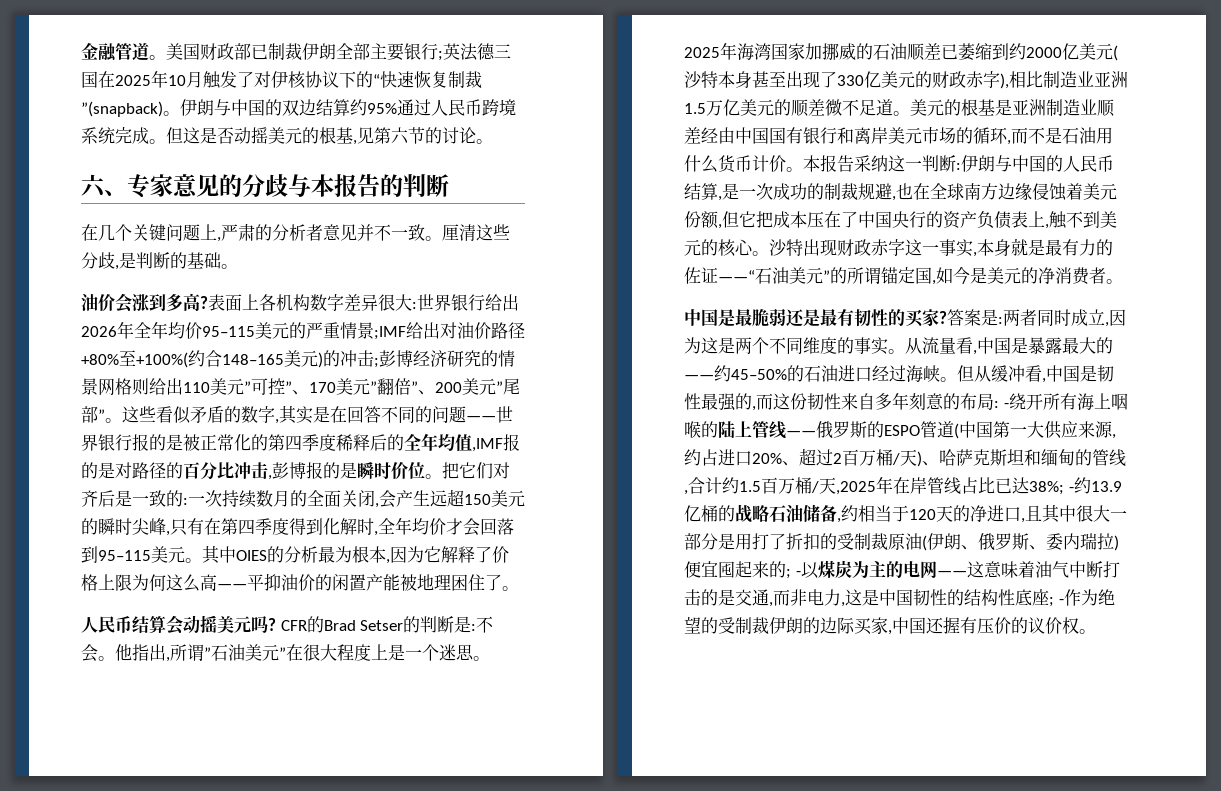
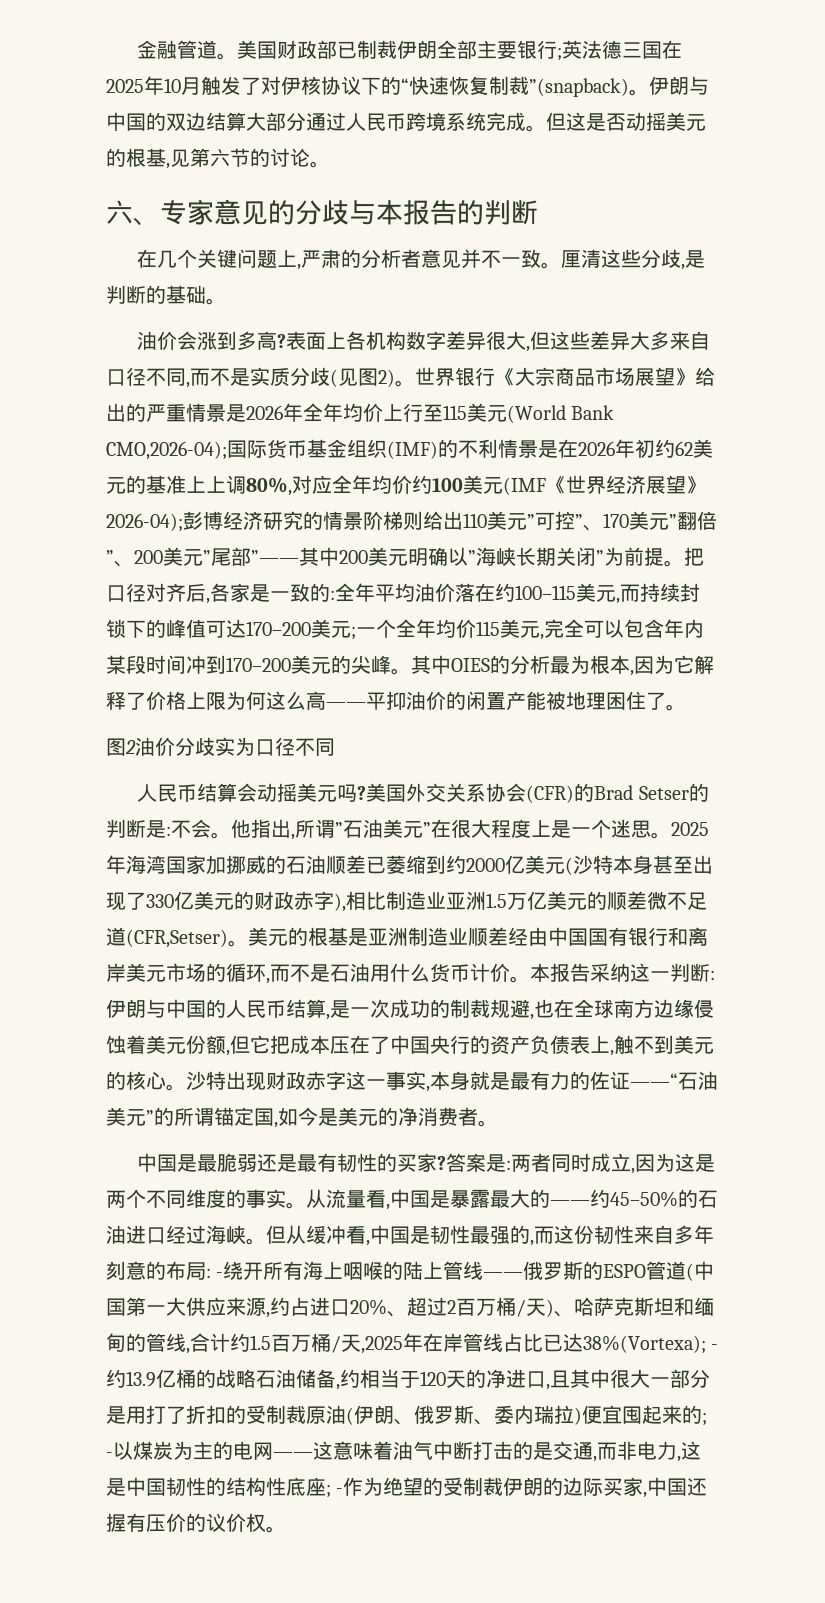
- 伊朗与中国的双边结算约95%通过人民币跨境系统完成。
+ 伊朗与中国的双边结算大部分通过人民币跨境系统完成。
- 表面上各机构数字差异很大:世界银行给出2026年全年均价95–115美元的严重情景;IMF给出对油价路径+80%至+100%(约合148–165美元)的冲击;彭博经济研究的情景网格则给出110美元”可控”、170美元”翻倍”、200美元”尾部”。这些看似矛盾的数字,其实是在回答不同的问题——世界银行报的是被正常化的第四季度稀释后的全年均值,IMF报的是对路径的百分比冲击,彭博报的是瞬时价位。把它们对齐后是一致的:一次持续数月的全面关闭,会产生远超150美元的瞬时尖峰,只有在第四季度得到化解时,全年均价才会回落到95–115美元。
+ 表面上各机构数字差异很大,但这些差异大多来自口径不同,而不是实质分歧(见图2)。世界银行《大宗商品市场展望》给出的严重情景是2026年全年均价上行至115美元(World Bank CMO,2026-04);国际货币基金组织(IMF)的不利情景是在2026年初约62美元的基准上上调80%,对应全年均价约100美元(IMF《世界经济展望》2026-04);彭博经济研究的情景阶梯则给出110美元”可控”、170美元”翻倍”、200美元”尾部”——其中200美元明确以”海峡长期关闭”为前提。把口径对齐后,各家是一致的:全年平均油价落在约100–115美元,而持续封锁下的峰值可达170–200美元;一个全年均价115美元,完全可以包含年内某段时间冲到170–200美元的尖峰。
+ 图2油价分歧实为口径不同
- CFR的Brad Setser的判断是:不会。
+ 美国外交关系协会(CFR)的Brad Setser的判断是:不会。
- 2025年海湾国家加挪威的石油顺差已萎缩到约2000亿美元(沙特本身甚至出现了330亿美元的财政赤字),相比制造业亚洲1.5万亿美元的顺差微不足道。
+ 2025年海湾国家加挪威的石油顺差已萎缩到约2000亿美元(沙特本身甚至出现了330亿美元的财政赤字),相比制造业亚洲1.5万亿美元的顺差微不足道(CFR,Setser)。
- -绕开所有海上咽喉的陆上管线——俄罗斯的ESPO管道(中国第一大供应来源,约占进口20%、超过2百万桶/天)、哈萨克斯坦和缅甸的管线,合计约1.5百万桶/天,2025年在岸管线占比已达38%;
+ -绕开所有海上咽喉的陆上管线——俄罗斯的ESPO管道(中国第一大供应来源,约占进口20%、超过2百万桶/天)、哈萨克斯坦和缅甸的管线,合计约1.5百万桶/天,2025年在岸管线占比已达38%(Vortexa);

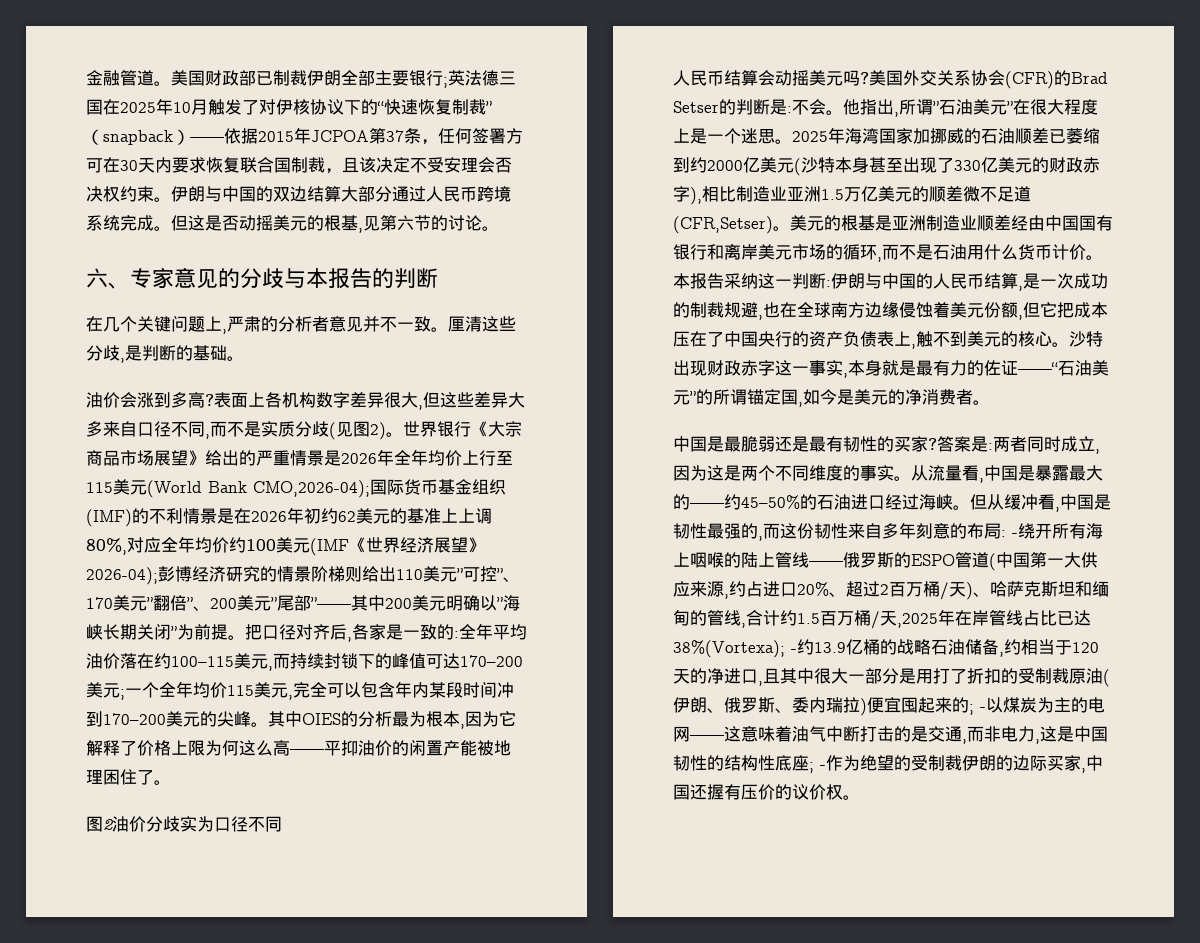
- 美国财政部已制裁伊朗全部主要银行;英法德三国在2025年10月触发了对伊核协议下的“快速恢复制裁”(snapback)。
+ 美国财政部已制裁伊朗全部主要银行;英法德三国在2025年10月触发了对伊核协议下的“快速恢复制裁”（snapback）——依据2015年JCPOA第37条，任何签署方可在30天内要求恢复联合国制裁，且该决定不受安理会否决权约束。

